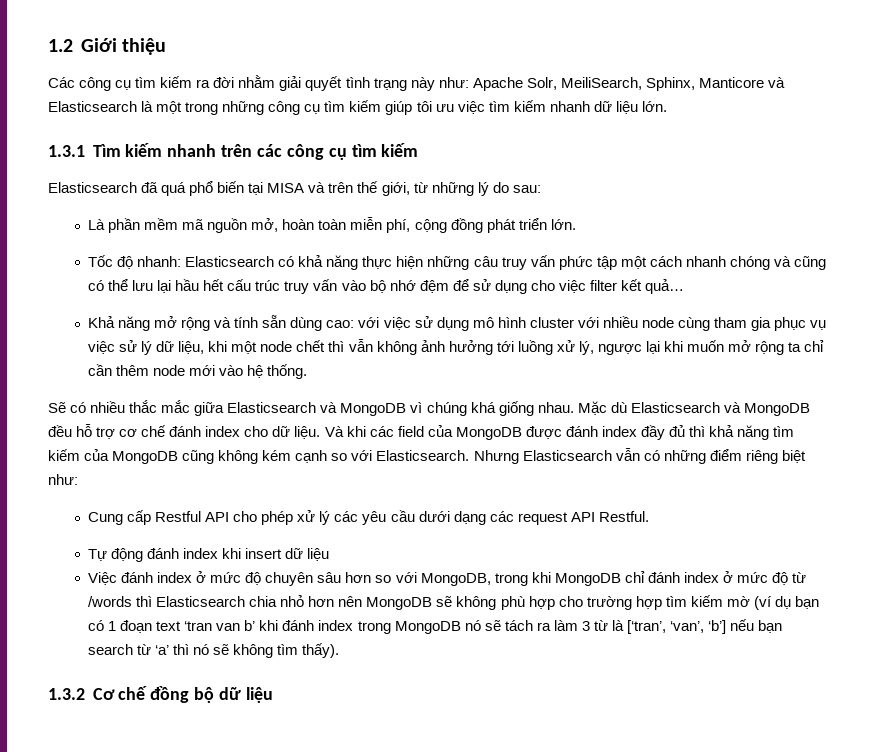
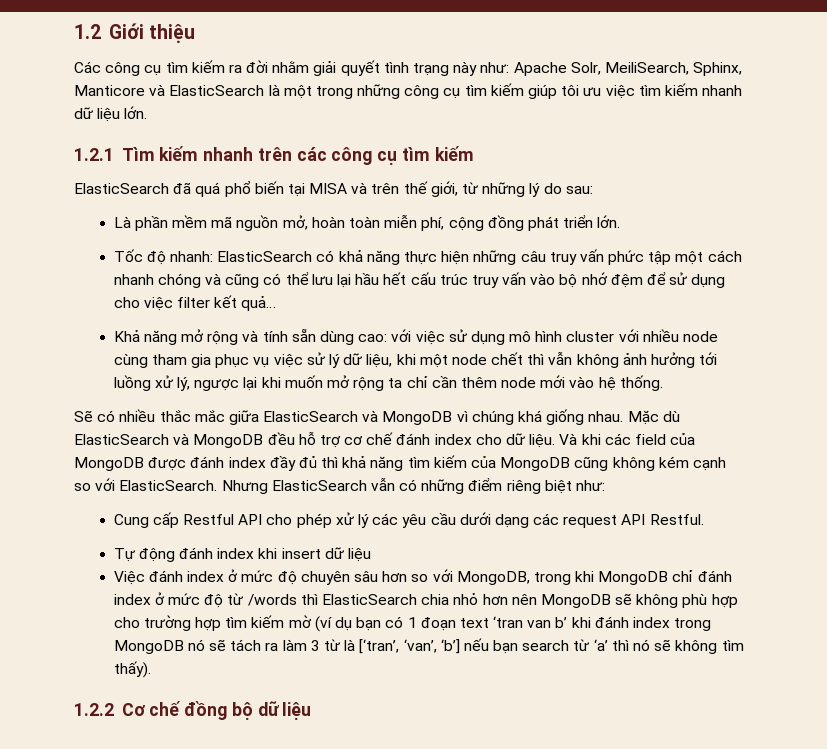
- Các công cụ tìm kiếm ra đời nhằm giải quyết tình trạng này như: Apache Solr, MeiliSearch, Sphinx, Manticore và Elasticsearch là một trong những công cụ tìm kiếm giúp tôi ưu việc tìm kiếm nhanh dữ liệu lớn.
+ Các công cụ tìm kiếm ra đời nhằm giải quyết tình trạng này như: Apache Solr, MeiliSearch, Sphinx, Manticore và ElasticSearch là một trong những công cụ tìm kiếm giúp tôi ưu việc tìm kiếm nhanh dữ liệu lớn.
- 1.3.1 Tìm kiếm nhanh trên các công cụ tìm kiếm
+ 1.2.1 Tìm kiếm nhanh trên các công cụ tìm kiếm
- Elasticsearch đã quá phổ biến tại MISA và trên thế giới, từ những lý do sau:
+ ElasticSearch đã quá phổ biến tại MISA và trên thế giới, từ những lý do sau:
- Tốc độ nhanh: Elasticsearch có khả năng thực hiện những câu truy vấn phức tập một cách nhanh chóng và cũng có thể lưu lại hầu hết cấu trúc truy vấn vào bộ nhớ đệm để sử dụng cho việc filter kết quả…
+ Tốc độ nhanh: ElasticSearch có khả năng thực hiện những câu truy vấn phức tập một cách nhanh chóng và cũng có thể lưu lại hầu hết cấu trúc truy vấn vào bộ nhớ đệm để sử dụng cho việc filter kết quả…
- Sẽ có nhiều thắc mắc giữa Elasticsearch và MongoDB vì chúng khá giống nhau.
+ Sẽ có nhiều thắc mắc giữa ElasticSearch và MongoDB vì chúng khá giống nhau.
- Mặc dù Elasticsearch và MongoDB đều hỗ trợ cơ chế đánh index cho dữ liệu.
+ Mặc dù ElasticSearch và MongoDB đều hỗ trợ cơ chế đánh index cho dữ liệu.
- Và khi các field của MongoDB được đánh index đầy đủ thì khả năng tìm kiếm của MongoDB cũng không kém cạnh so với Elasticsearch. Nhưng Elasticsearch vẫn có những điểm riêng biệt như:
+ Và khi các field của MongoDB được đánh index đầy đủ thì khả năng tìm kiếm của MongoDB cũng không kém cạnh so với ElasticSearch. Nhưng ElasticSearch vẫn có những điểm riêng biệt như:
- Việc đánh index ở mức độ chuyên sâu hơn so với MongoDB, trong khi MongoDB chỉ đánh index ở mức độ từ /words thì Elasticsearch chia nhỏ hơn nên MongoDB sẽ không phù hợp cho trường hợp tìm kiếm mờ (ví dụ bạn có 1 đoạn text ‘tran van b’ khi đánh index trong MongoDB nó sẽ tách ra làm 3 từ là [‘tran’, ‘van’, ‘b’] nếu bạn search từ ‘a’ thì nó sẽ không tìm thấy).
+ Việc đánh index ở mức độ chuyên sâu hơn so với MongoDB, trong khi MongoDB chỉ đánh index ở mức độ từ /words thì ElasticSearch chia nhỏ hơn nên MongoDB sẽ không phù hợp cho trường hợp tìm kiếm mờ (ví dụ bạn có 1 đoạn text ‘tran van b’ khi đánh index trong MongoDB nó sẽ tách ra làm 3 từ là [‘tran’, ‘van’, ‘b’] nếu bạn search từ ‘a’ thì nó sẽ không tìm thấy).
- 1.3.2 Cơ chế đồng bộ dữ liệu
+ 1.2.2 Cơ chế đồng bộ dữ liệu

